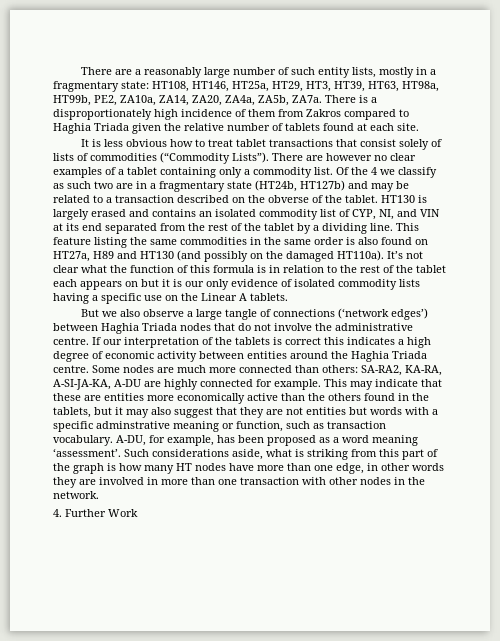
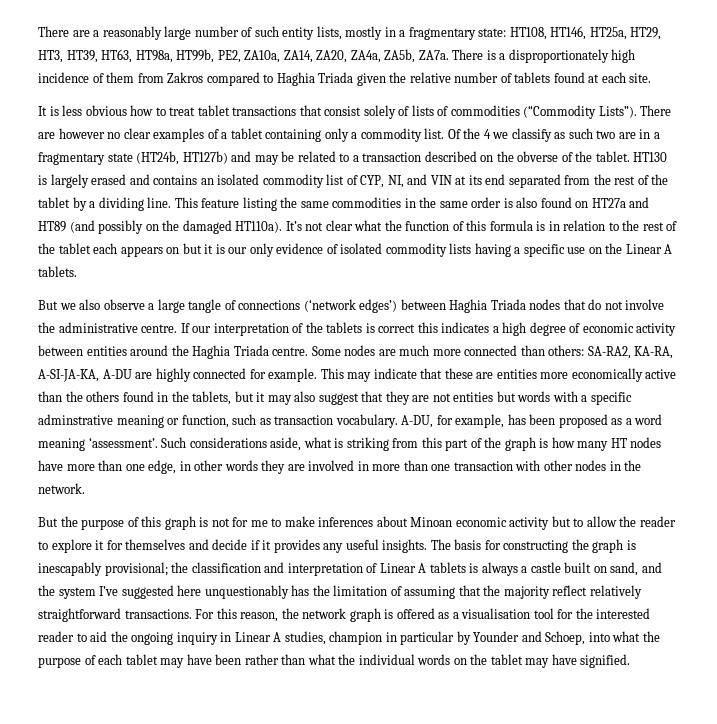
- This feature listing the same commodities in the same order is also found on HT27a, H89 and HT130 (and possibly on the damaged HT110a).
+ This feature listing the same commodities in the same order is also found on HT27a and HT89 (and possibly on the damaged HT110a).
- 4. Further Work
+ But the purpose of this graph is not for me to make inferences about Minoan economic activity but to allow the reader to explore it for themselves and decide if it provides any useful insights. The basis for constructing the graph is inescapably provisional; the classification and interpretation of Linear A tablets is always a castle built on sand, and the system I’ve suggested here unquestionably has the limitation of assuming that the majority reflect relatively straightforward transactions. For this reason, the network graph is offered as a visualisation tool for the interested reader to aid the ongoing inquiry in Linear A studies, champion in particular by Younder and Schoep, into what the purpose of each tablet may have been rather than what the individual words on the tablet may have signified.

